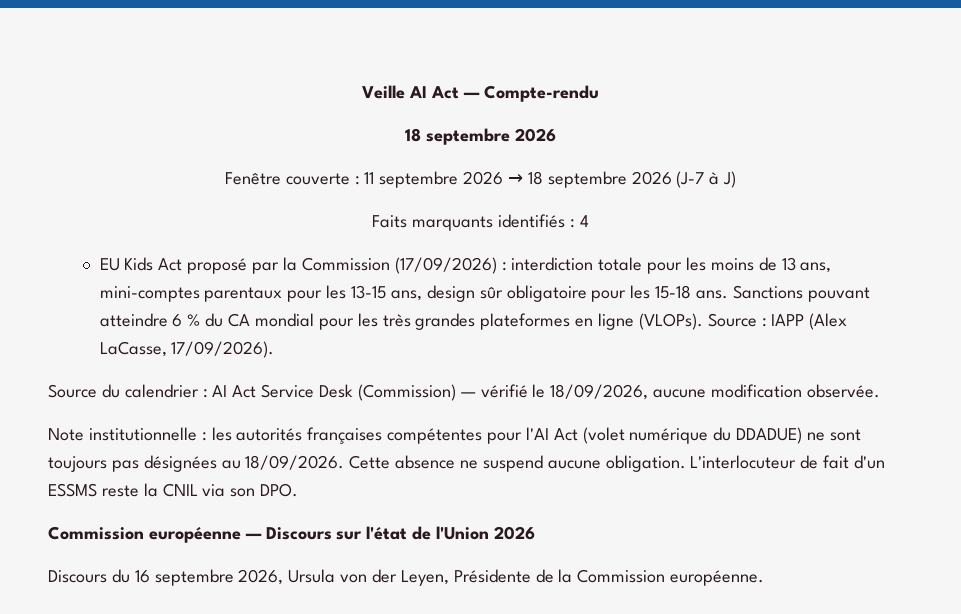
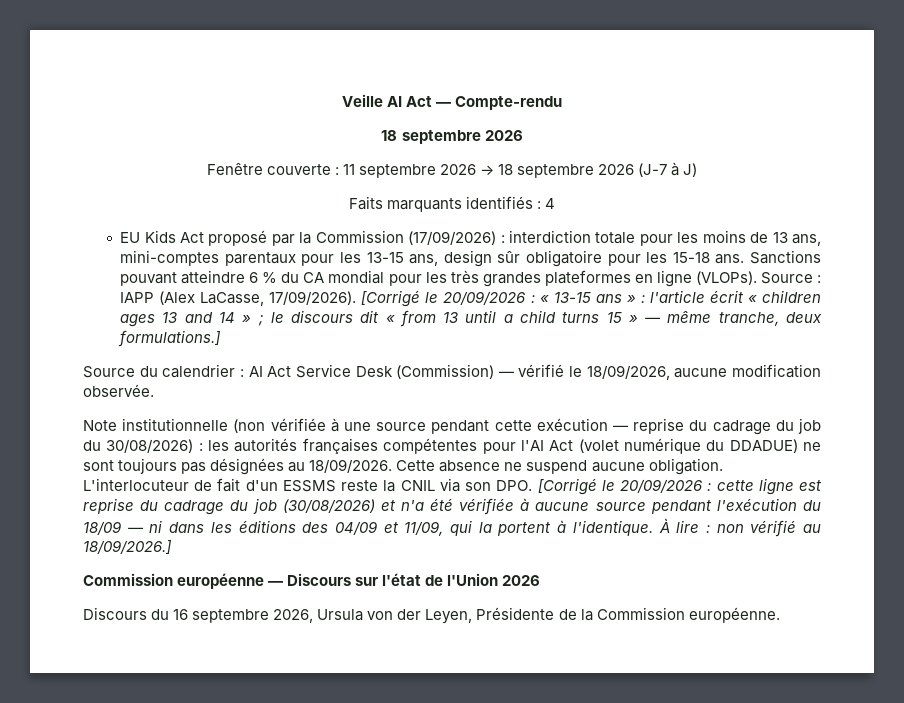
+ [Corrigé le 20/09/2026 : « 13-15 ans » : l'article écrit « children ages 13 and 14 » ; le discours dit « from 13 until a child turns 15 » — même tranche, deux formulations.]
- Note institutionnelle : les autorités françaises compétentes pour l'AI Act (volet numérique du DDADUE) ne sont toujours pas désignées au 18/09/2026.
+ Note institutionnelle (non vérifiée à une source pendant cette exécution — reprise du cadrage du job du 30/08/2026) : les autorités françaises compétentes pour l'AI Act (volet numérique du DDADUE) ne sont toujours pas désignées au 18/09/2026.
- L'interlocuteur de fait d'un ESSMS reste la CNIL via son DPO.
+ L'interlocuteur de fait d'un ESSMS reste la CNIL via son DPO. [Corrigé le 20/09/2026 : cette ligne est reprise du cadrage du job (30/08/2026) et n'a été vérifiée à aucune source pendant l'exécution du 18/09 — ni dans les éditions des 04/09 et 11/09, qui la portent à l'identique. À lire : non vérifié au 18/09/2026.]

